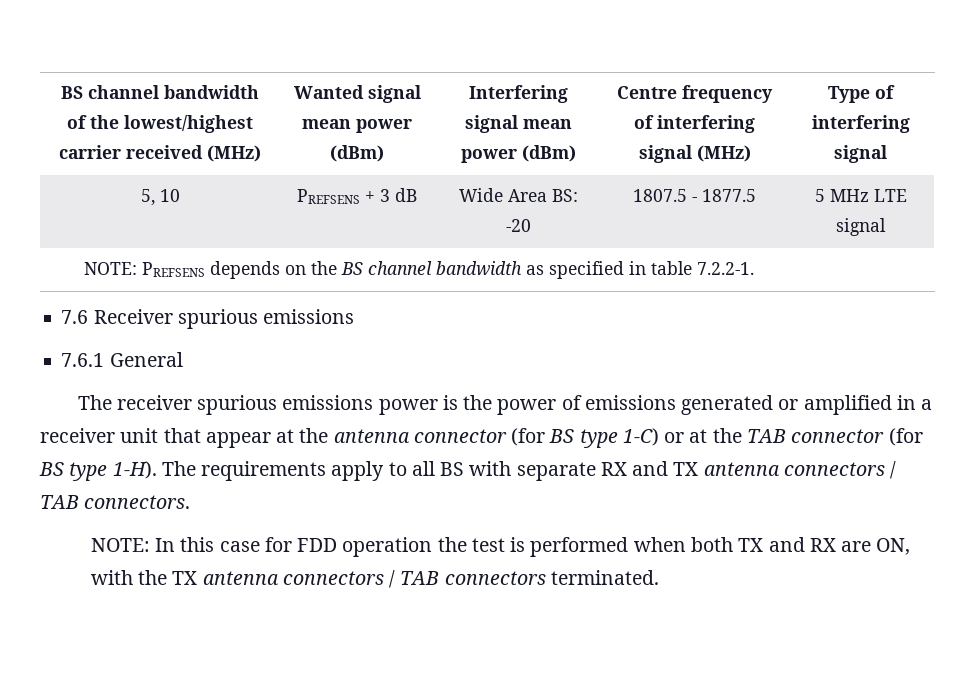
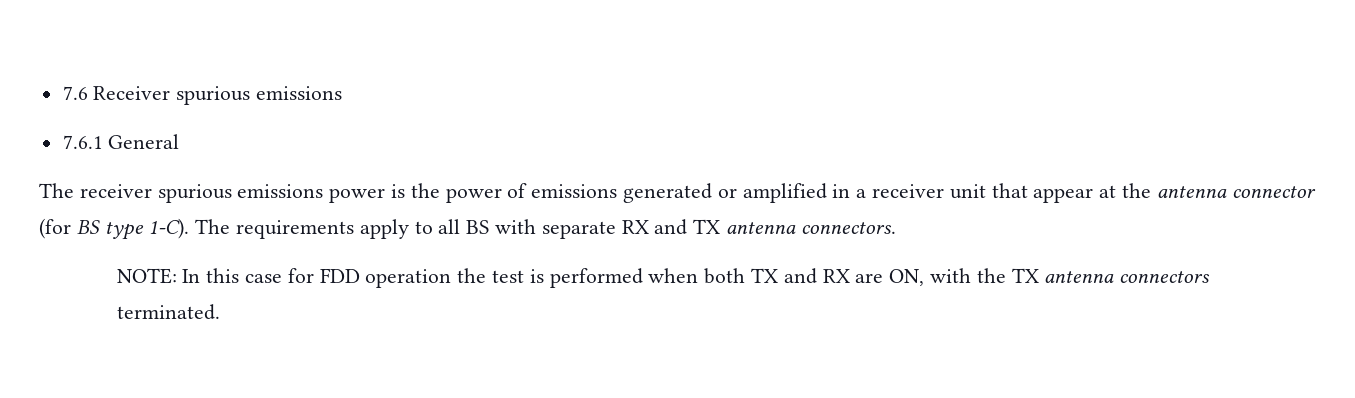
- BS channel bandwidth of the lowest/highest carrier received (MHz) | Wanted signal mean power (dBm) | Interfering signal mean power (dBm) | Centre frequency of interfering signal (MHz) | Type of interfering signal
- 5, 10 | PREFSENS + 3 dB | Wide Area BS: -20 | 1807.5 - 1877.5 | 5 MHz LTE signal
- NOTE: PREFSENS depends on the BS channel bandwidth as specified in table 7.2.2-1.
- The receiver spurious emissions power is the power of emissions generated or amplified in a receiver unit that appear at the antenna connector (for BS type 1-C) or at the TAB connector (for BS type 1-H).
+ The receiver spurious emissions power is the power of emissions generated or amplified in a receiver unit that appear at the antenna connector (for BS type 1-C).
- The requirements apply to all BS with separate RX and TX antenna connectors / TAB connectors.
+ The requirements apply to all BS with separate RX and TX antenna connectors.
- NOTE: In this case for FDD operation the test is performed when both TX and RX are ON, with the TX antenna connectors / TAB connectors terminated.
+ NOTE: In this case for FDD operation the test is performed when both TX and RX are ON, with the TX antenna connectors terminated.

